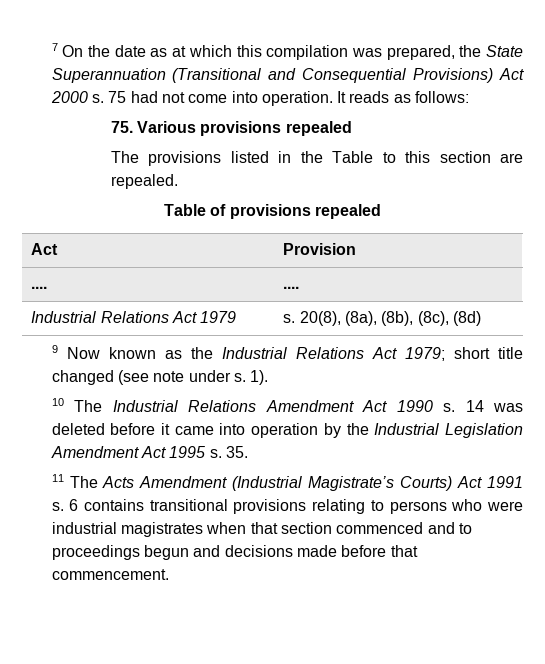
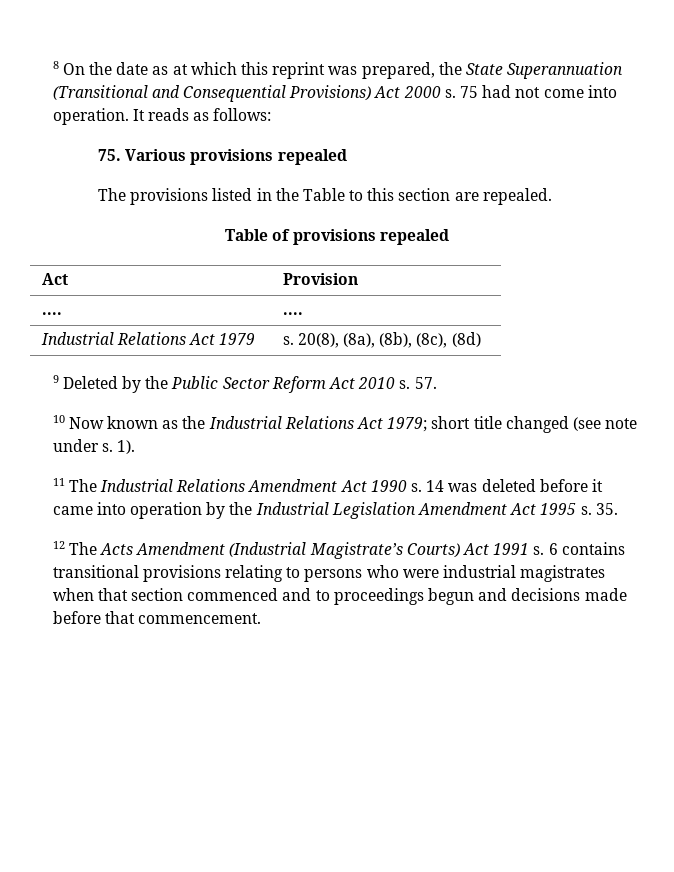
- 7 On the date as at which this compilation was prepared, the State Superannuation (Transitional and Consequential Provisions) Act 2000 s.
+ 8 On the date as at which this reprint was prepared, the State Superannuation (Transitional and Consequential Provisions) Act 2000 s.
- 9 Now known as the Industrial Relations Act 1979; short title changed (see note under s.
+ 9 Deleted by the Public Sector Reform Act 2010 s. 57.
+ 10 Now known as the Industrial Relations Act 1979; short title changed (see note under s.
- 10 The Industrial Relations Amendment Act 1990 s.
+ 11 The Industrial Relations Amendment Act 1990 s.
- 11 The Acts Amendment (Industrial Magistrate’s Courts) Act 1991 s.
+ 12 The Acts Amendment (Industrial Magistrate’s Courts) Act 1991 s.

